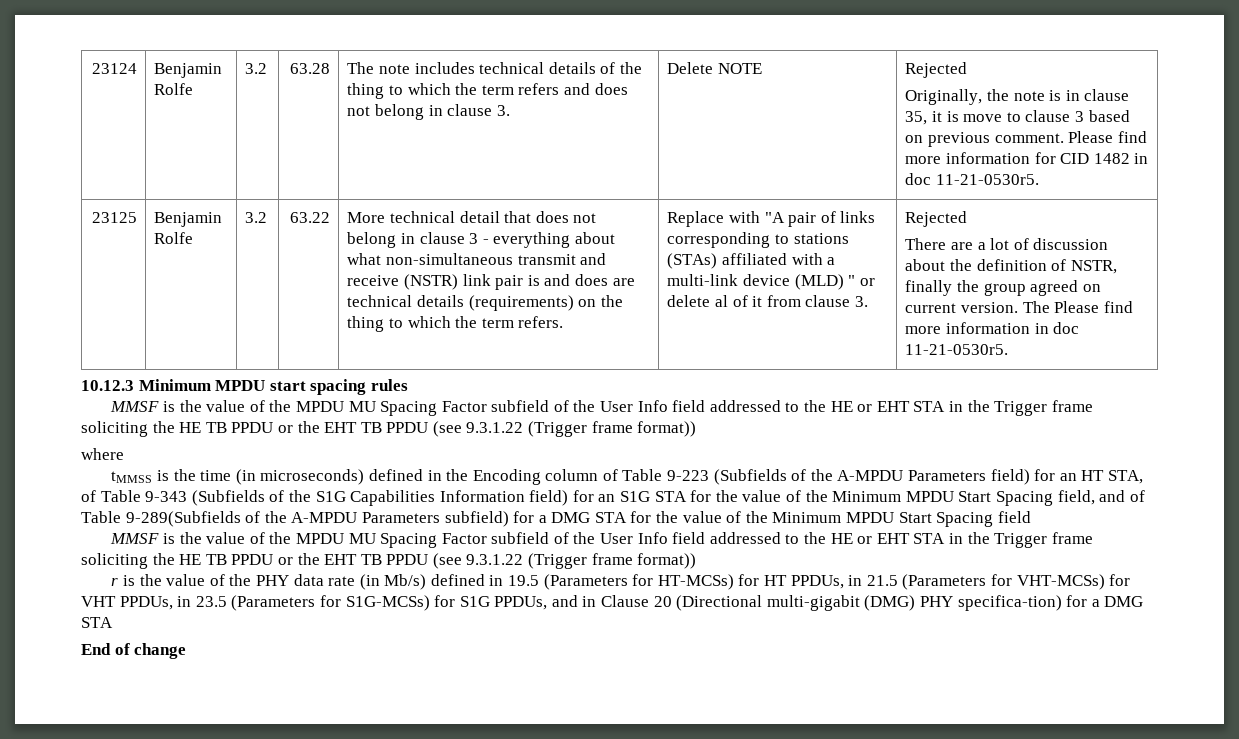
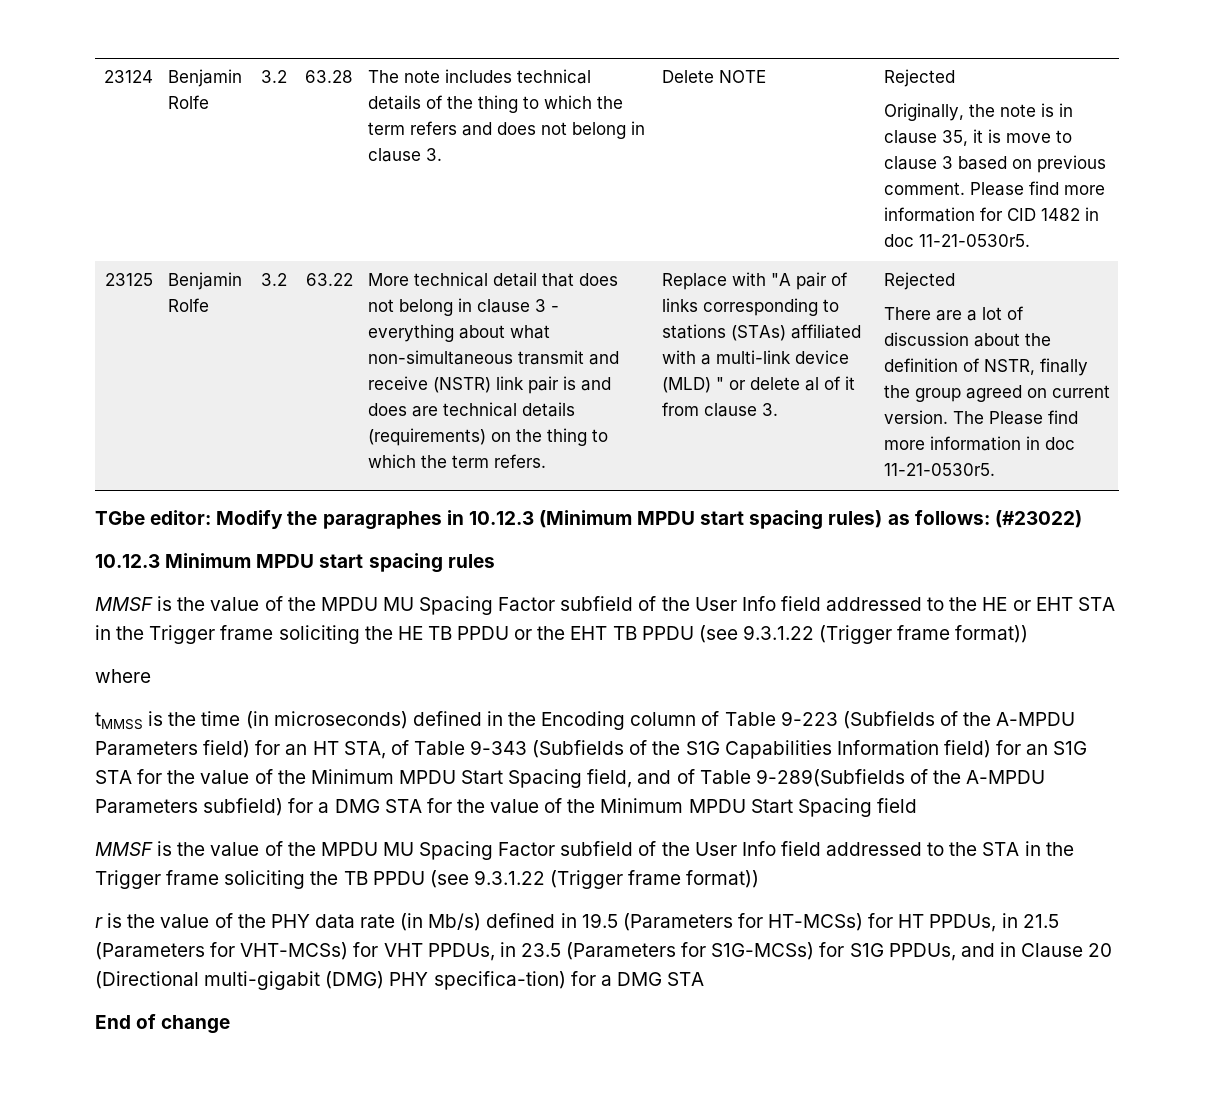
+ TGbe editor: Modify the paragraphes in 10.12.3 (Minimum MPDU start spacing rules) as follows: (#23022)
  tMMSS is the time (in microseconds) defined in the Encoding column of Table 9-223 (Subfields of the A-MPDU Parameters field) for an HT STA, of Table 9-343 (Subfields of the S1G Capabilities Information field) for an S1G STA for the value of the Minimum MPDU Start Spacing field, and of Table 9-289(Subfields of the A-MPDU Parameters subfield) for a DMG STA for the value of the Minimum MPDU Start Spacing field
- MMSF is the value of the MPDU MU Spacing Factor subfield of the User Info field addressed to the HE or EHT STA in the Trigger frame soliciting the HE TB PPDU or the EHT TB PPDU (see 9.3.1.22 (Trigger frame format))
+ MMSF is the value of the MPDU MU Spacing Factor subfield of the User Info field addressed to the STA in the Trigger frame soliciting the TB PPDU (see 9.3.1.22 (Trigger frame format))

